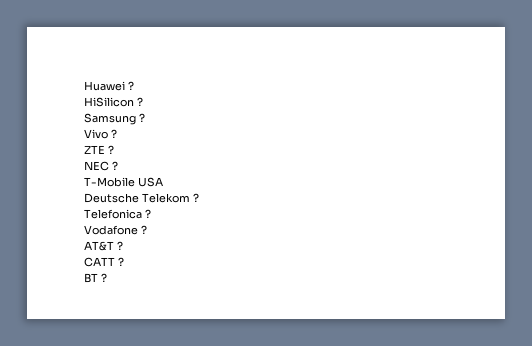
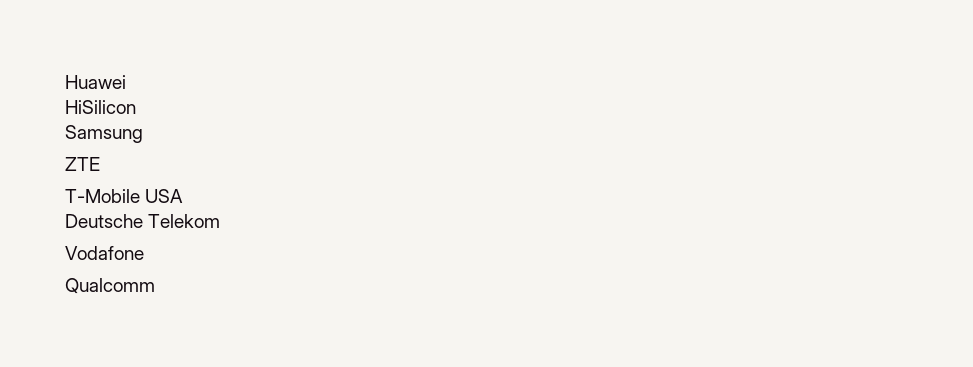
- Huawei ?
+ Huawei
- HiSilicon ?
+ HiSilicon
- Samsung ?
- Vivo ?
- ZTE ?
- NEC ?
+ Samsung
+ ZTE
  T-Mobile USA
- Deutsche Telekom ?
- Telefonica ?
- Vodafone ?
- AT&T ?
- CATT ?
- BT ?
+ Deutsche Telekom
+ Vodafone
+ Qualcomm

